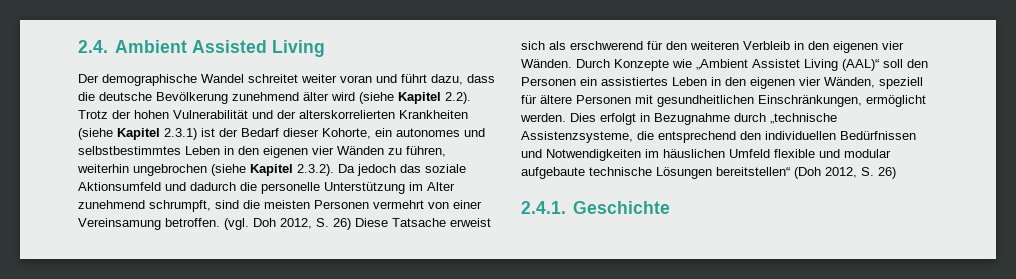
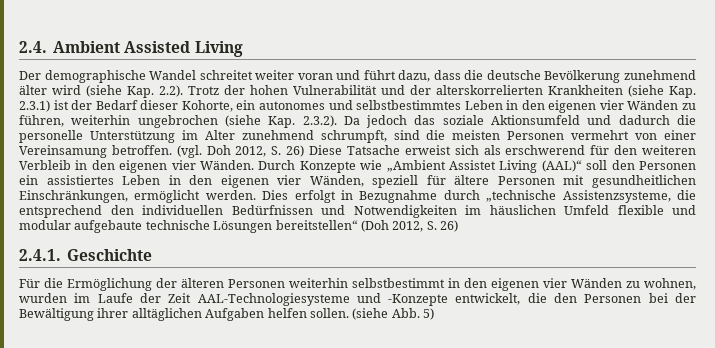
- Der demographische Wandel schreitet weiter voran und führt dazu, dass die deutsche Bevölkerung zunehmend älter wird (siehe Kapitel 2.2). Trotz der hohen Vulnerabilität und der alterskorrelierten Krankheiten (siehe Kapitel 2.3.1) ist der Bedarf dieser Kohorte, ein autonomes und selbstbestimmtes Leben in den eigenen vier Wänden zu führen, weiterhin ungebrochen (siehe Kapitel 2.3.2). Da jedoch das soziale Aktionsumfeld und dadurch die personelle Unterstützung im Alter zunehmend schrumpft, sind die meisten Personen vermehrt von einer Vereinsamung betroffen.
+ Der demographische Wandel schreitet weiter voran und führt dazu, dass die deutsche Bevölkerung zunehmend älter wird (siehe Kap. 2.2). Trotz der hohen Vulnerabilität und der alterskorrelierten Krankheiten (siehe Kap. 2.3.1) ist der Bedarf dieser Kohorte, ein autonomes und selbstbestimmtes Leben in den eigenen vier Wänden zu führen, weiterhin ungebrochen (siehe Kap. 2.3.2). Da jedoch das soziale Aktionsumfeld und dadurch die personelle Unterstützung im Alter zunehmend schrumpft, sind die meisten Personen vermehrt von einer Vereinsamung betroffen.
+ Für die Ermöglichung der älteren Personen weiterhin selbstbestimmt in den eigenen vier Wänden zu wohnen, wurden im Laufe der Zeit AAL-Technologiesysteme und -Konzepte entwickelt, die den Personen bei der Bewältigung ihrer alltäglichen Aufgaben helfen sollen. (siehe Abb. 5)

